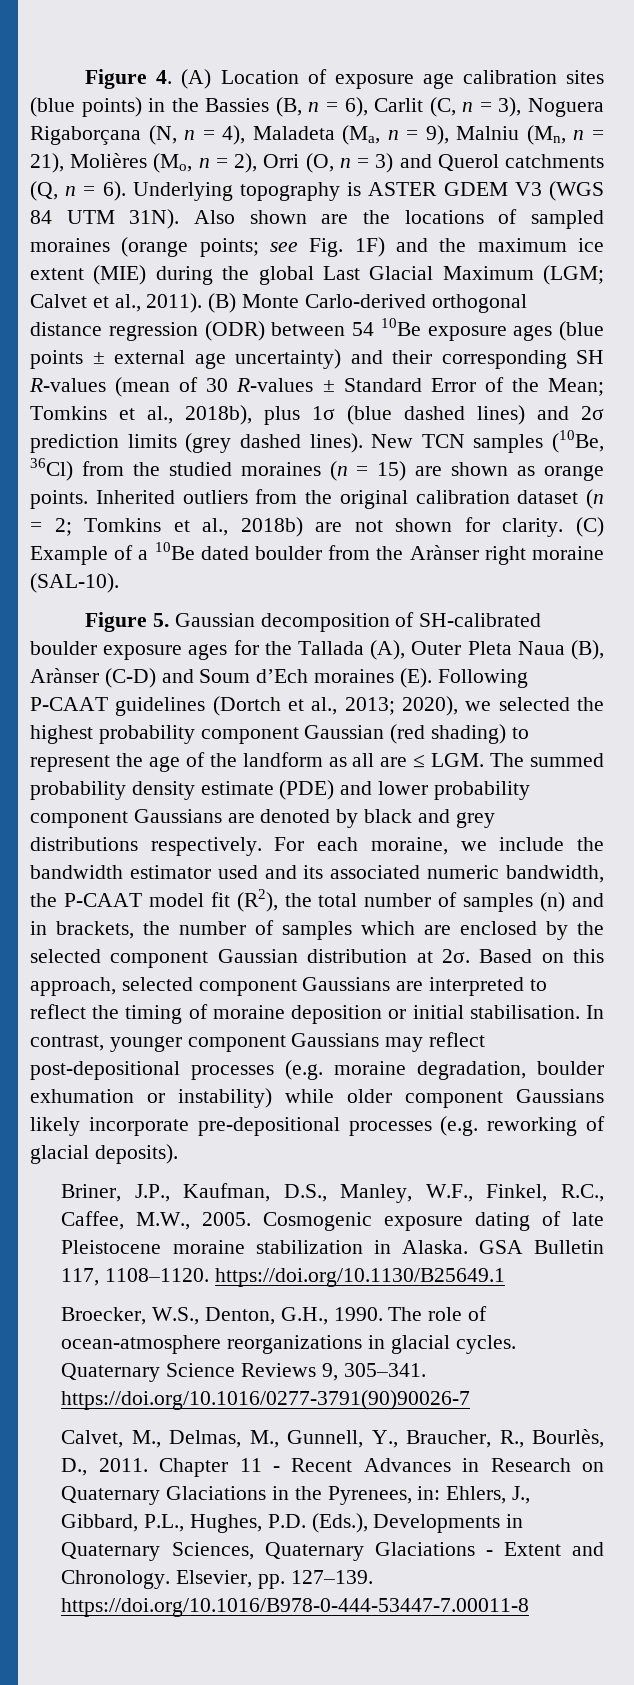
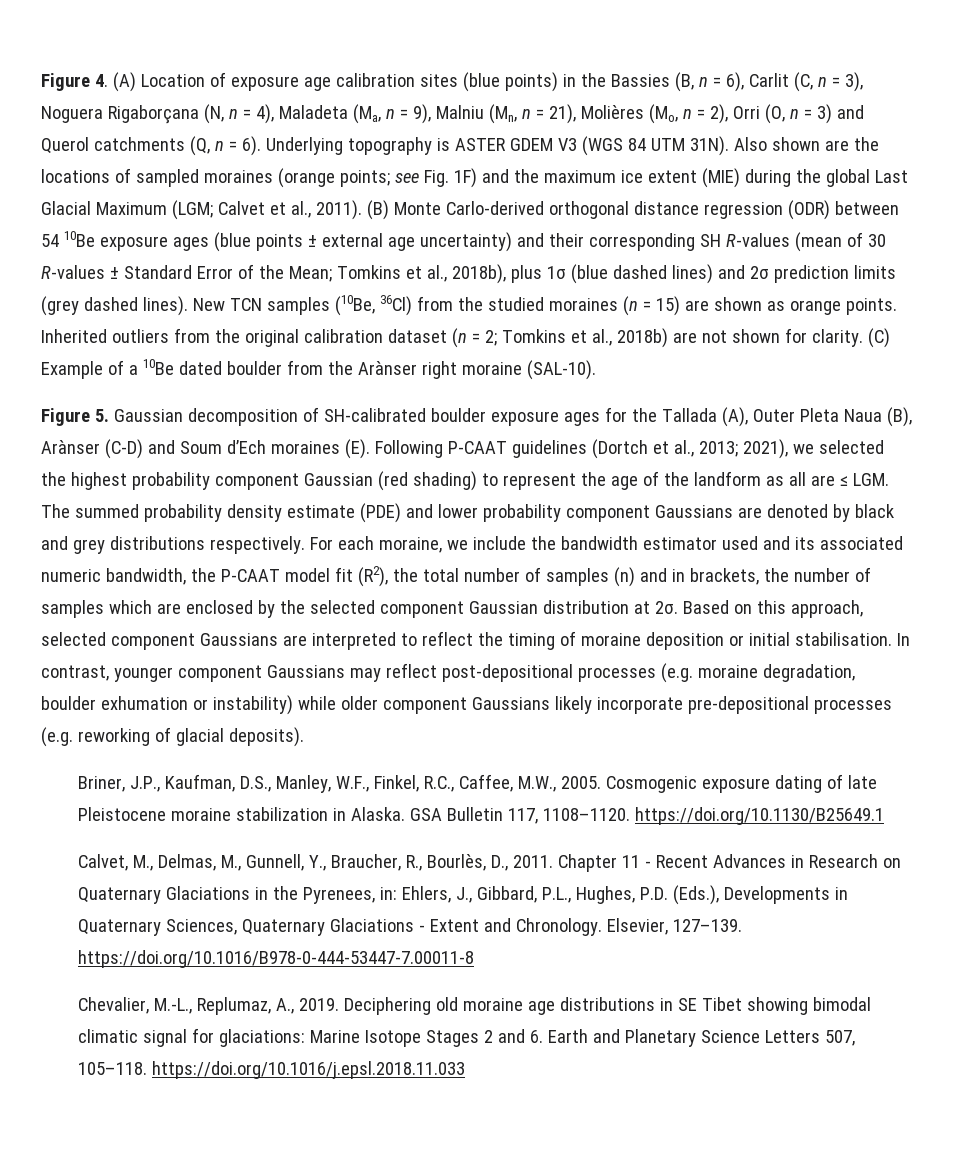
- 2020), we selected the highest probability component Gaussian (red shading) to represent the age of the landform as all are ≤ LGM. The summed probability density estimate (PDE) and lower probability component Gaussians are denoted by black and grey distributions respectively.
+ 2021), we selected the highest probability component Gaussian (red shading) to represent the age of the landform as all are ≤ LGM. The summed probability density estimate (PDE) and lower probability component Gaussians are denoted by black and grey distributions respectively.
- Broecker, W.S., Denton, G.H., 1990. The role of ocean-atmosphere reorganizations in glacial cycles. Quaternary Science Reviews 9, 305–341. https://doi.org/10.1016/0277-3791(90)90026-7
- Elsevier, pp. 127–139. https://doi.org/10.1016/B978-0-444-53447-7.00011-8
+ Elsevier, 127–139. https://doi.org/10.1016/B978-0-444-53447-7.00011-8
+ Chevalier, M.-L., Replumaz, A., 2019. Deciphering old moraine age distributions in SE Tibet showing bimodal climatic signal for glaciations: Marine Isotope Stages 2 and 6. Earth and Planetary Science Letters 507, 105–118. https://doi.org/10.1016/j.epsl.2018.11.033

